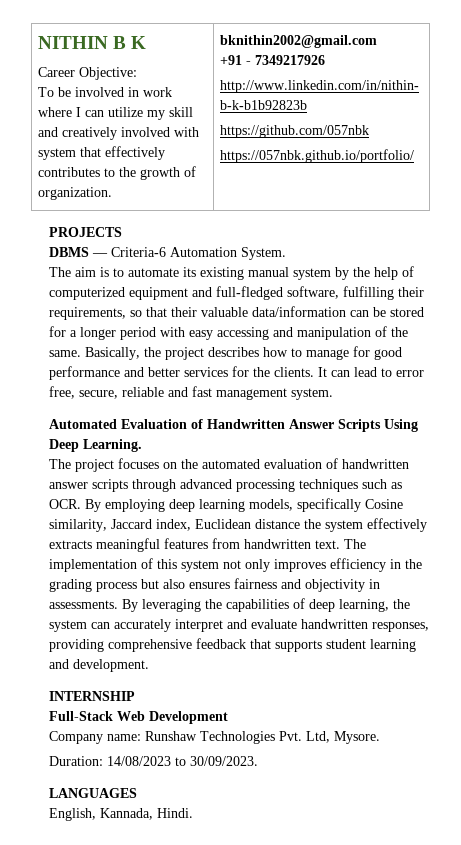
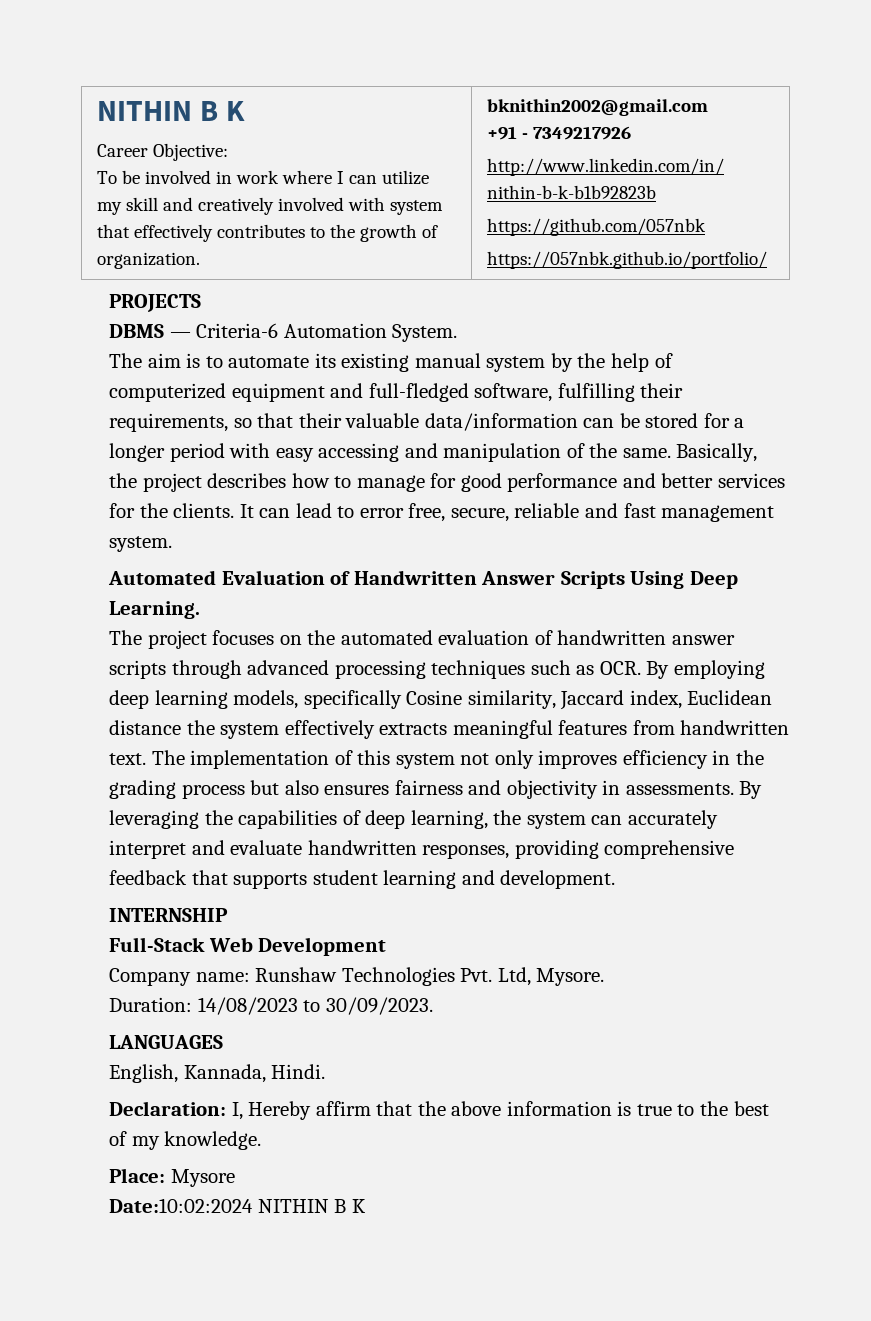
+ Declaration: I, Hereby affirm that the above information is true to the best of my knowledge.
+ Place: Mysore
+ Date:10:02:2024 NITHIN B K

